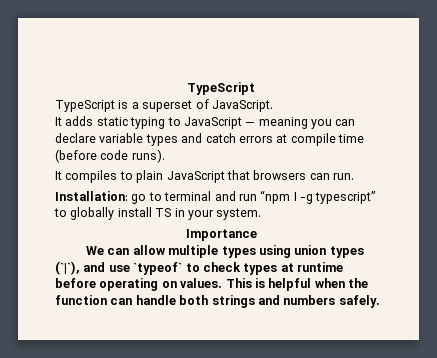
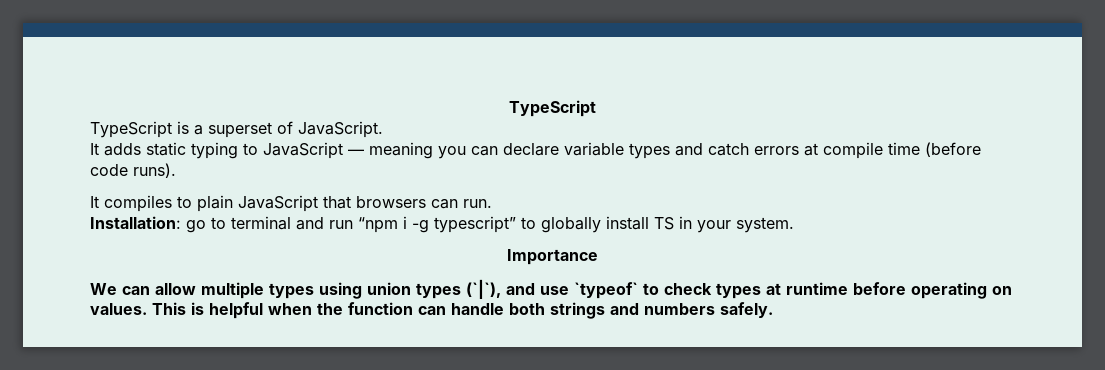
- Installation: go to terminal and run “npm I -g typescript” to globally install TS in your system.
+ Installation: go to terminal and run “npm i -g typescript” to globally install TS in your system.

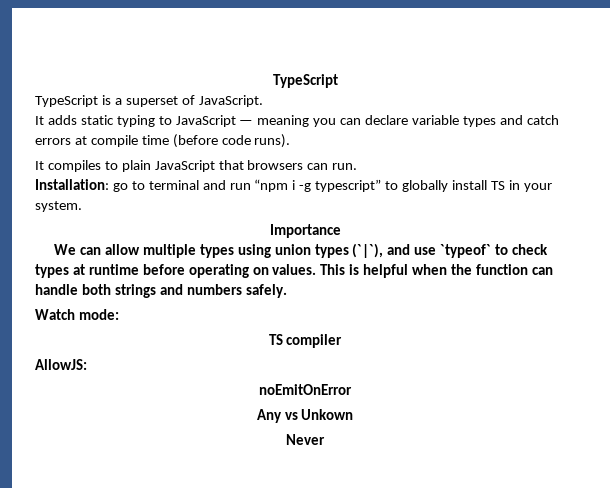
+ Watch mode:
+ TS compiler
+ AllowJS:
+ noEmitOnError
+ Any vs Unkown
+ Never

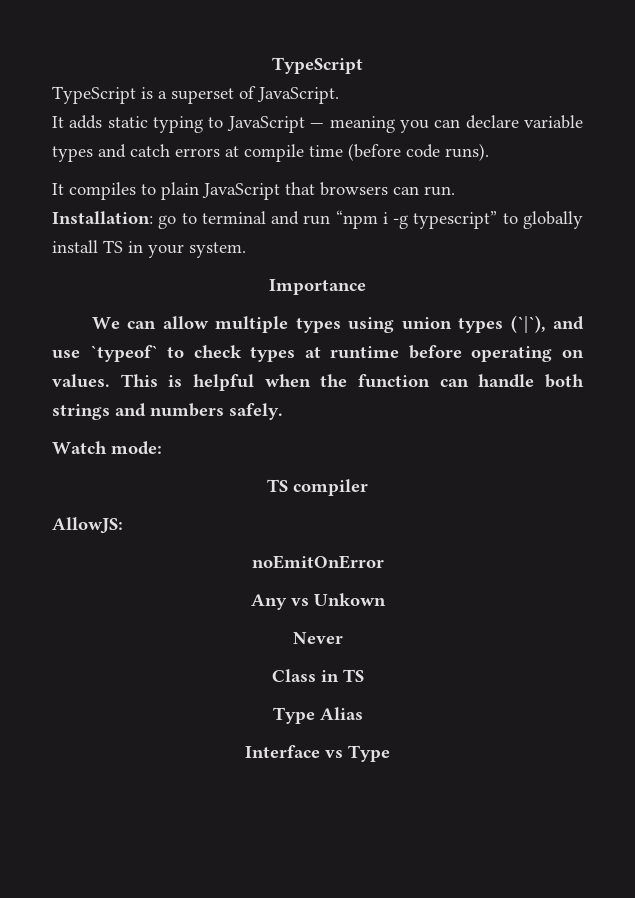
+ Class in TS
+ Type Alias
+ Interface vs Type

